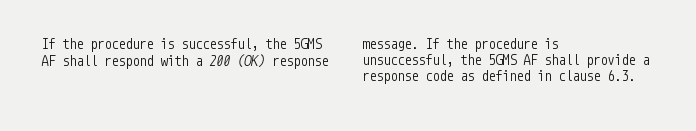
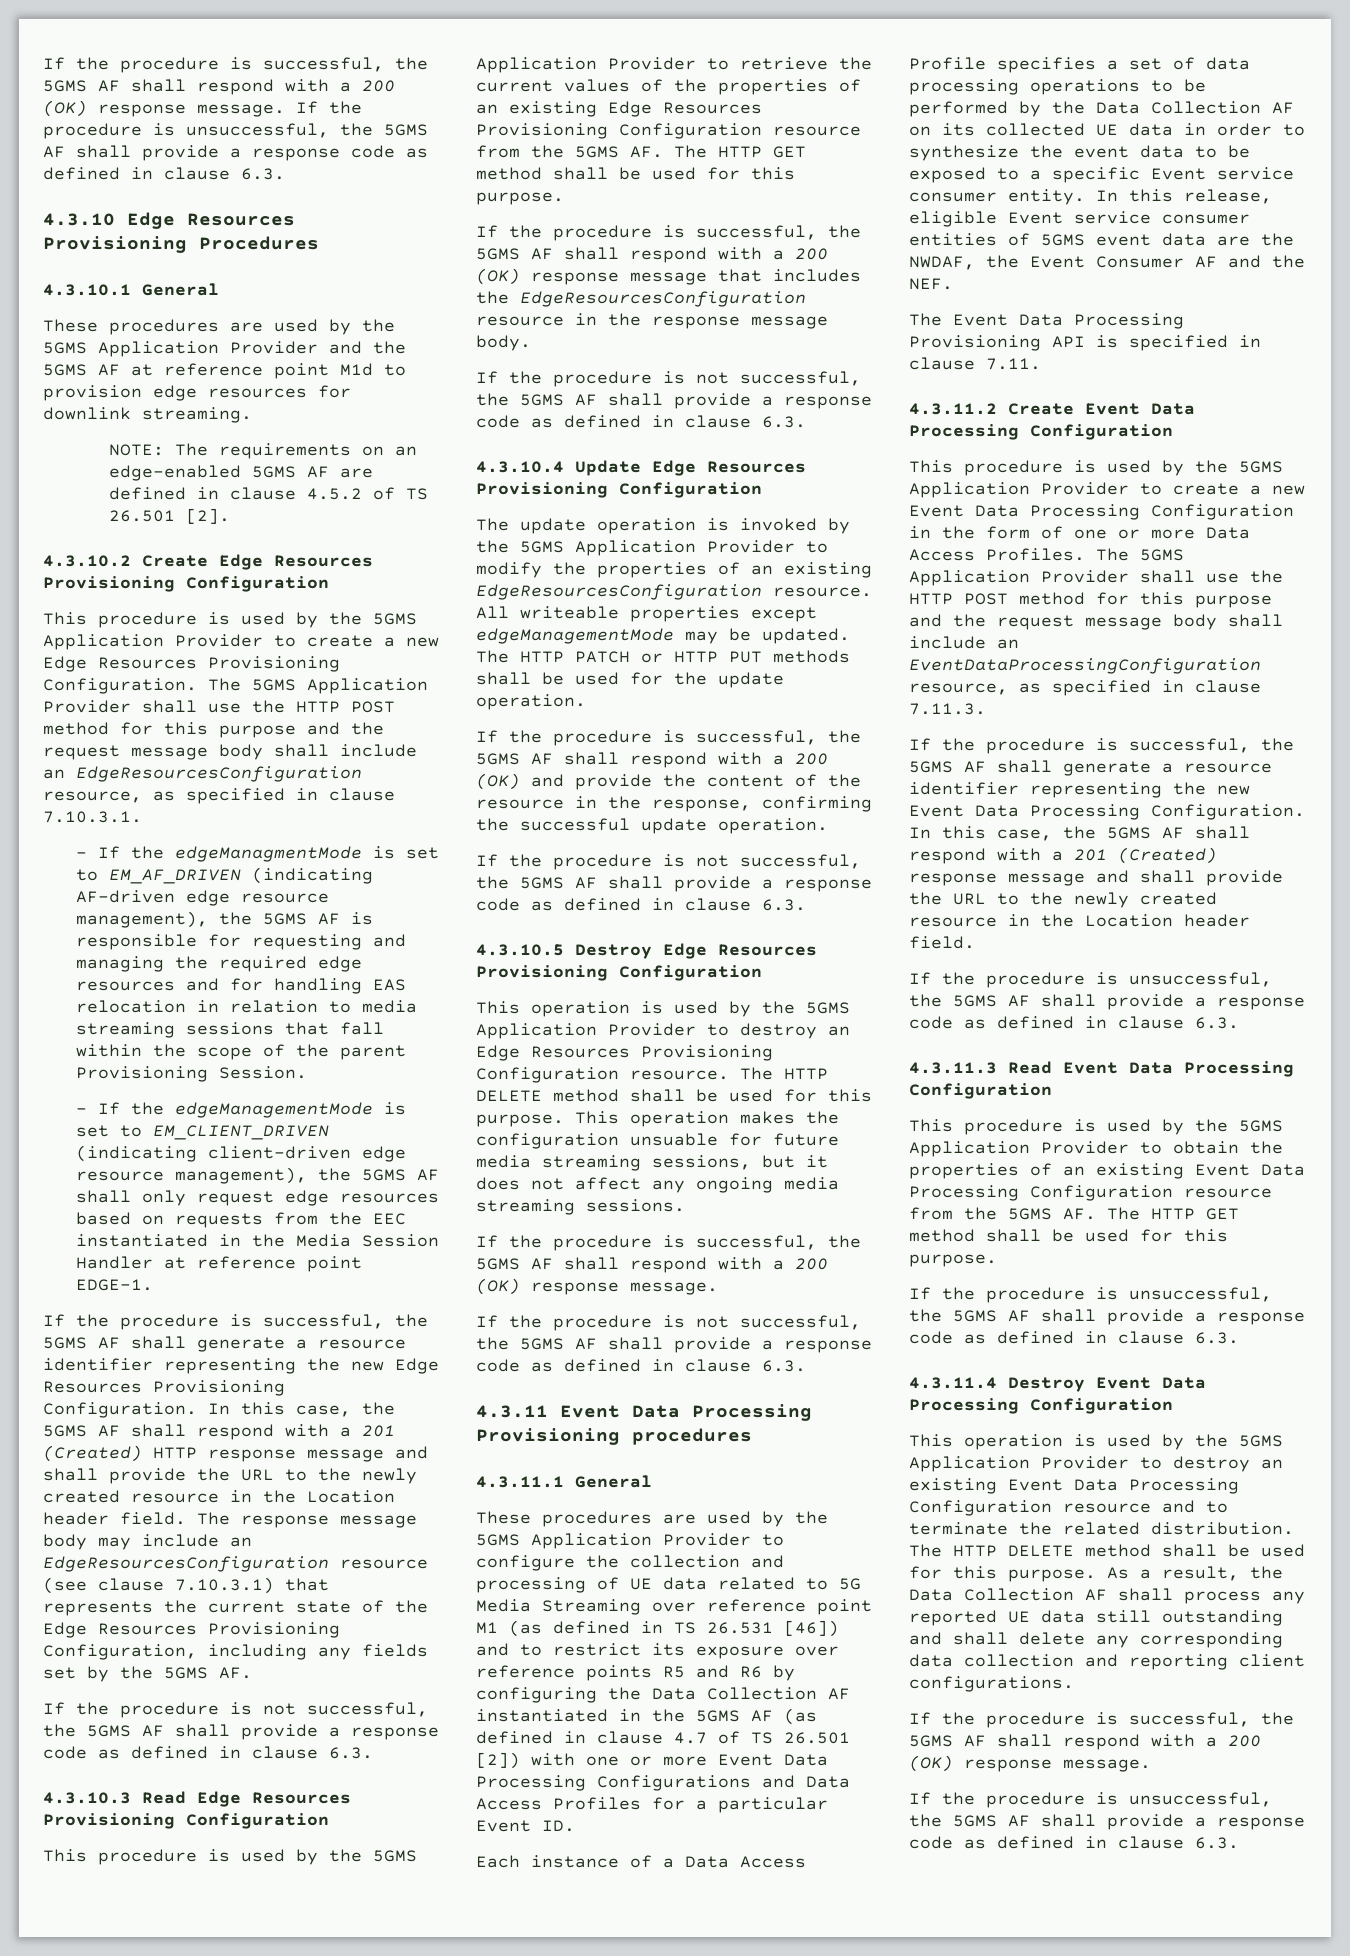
+ 4.3.10 Edge Resources Provisioning Procedures
+ 4.3.10.1 General
+ These procedures are used by the 5GMS Application Provider and the 5GMS AF at reference point M1d to provision edge resources for downlink streaming.
+ NOTE: The requirements on an edge-enabled 5GMS AF are defined in clause 4.5.2 of TS 26.501 [2].
+ 4.3.10.2 Create Edge Resources Provisioning Configuration
+ This procedure is used by the 5GMS Application Provider to create a new Edge Resources Provisioning Configuration. The 5GMS Application Provider shall use the HTTP POST method for this purpose and the request message body shall include an EdgeResourcesConfiguration resource, as specified in clause 7.10.3.1.
+ - If the edgeManagmentMode is set to EM_AF_DRIVEN (indicating AF-driven edge resource management), the 5GMS AF is responsible for requesting and managing the required edge resources and for handling EAS relocation in relation to media streaming sessions that fall within the scope of the parent Provisioning Session.
+ - If the edgeManagementMode is set to EM_CLIENT_DRIVEN (indicating client-driven edge resource management), the 5GMS AF shall only request edge resources based on requests from the EEC instantiated in the Media Session Handler at reference point EDGE-1.
+ If the procedure is successful, the 5GMS AF shall generate a resource identifier representing the new Edge Resources Provisioning Configuration. In this case, the 5GMS AF shall respond with a 201 (Created) HTTP response message and shall provide the URL to the newly created resource in the Location header field. The response message body may include an EdgeResourcesConfiguration resource (see clause 7.10.3.1) that represents the current state of the Edge Resources Provisioning Configuration, including any fields set by the 5GMS AF.
+ If the procedure is not successful, the 5GMS AF shall provide a response code as defined in clause 6.3.
+ 4.3.10.3 Read Edge Resources Provisioning Configuration
+ This procedure is used by the 5GMS Application Provider to retrieve the current values of the properties of an existing Edge Resources Provisioning Configuration resource from the 5GMS AF. The HTTP GET method shall be used for this purpose.
+ If the procedure is successful, the 5GMS AF shall respond with a 200 (OK) response message that includes the EdgeResourcesConfiguration resource in the response message body.
+ If the procedure is not successful, the 5GMS AF shall provide a response code as defined in clause 6.3.
+ 4.3.10.4 Update Edge Resources Provisioning Configuration
+ The update operation is invoked by the 5GMS Application Provider to modify the properties of an existing EdgeResourcesConfiguration resource. All writeable properties except edgeManagementMode may be updated. The HTTP PATCH or HTTP PUT methods shall be used for the update operation.
+ If the procedure is successful, the 5GMS AF shall respond with a 200 (OK) and provide the content of the resource in the response, confirming the successful update operation.
+ If the procedure is not successful, the 5GMS AF shall provide a response code as defined in clause 6.3.
+ 4.3.10.5 Destroy Edge Resources Provisioning Configuration
+ This operation is used by the 5GMS Application Provider to destroy an Edge Resources Provisioning Configuration resource. The HTTP DELETE method shall be used for this purpose. This operation makes the configuration unsuable for future media streaming sessions, but it does not affect any ongoing media streaming sessions.
+ If the procedure is successful, the 5GMS AF shall respond with a 200 (OK) response message.
+ If the procedure is not successful, the 5GMS AF shall provide a response code as defined in clause 6.3.
+ 4.3.11 Event Data Processing Provisioning procedures
+ 4.3.11.1 General
+ These procedures are used by the 5GMS Application Provider to configure the collection and processing of UE data related to 5G Media Streaming over reference point M1 (as defined in TS 26.531 [46]) and to restrict its exposure over reference points R5 and R6 by configuring the Data Collection AF instantiated in the 5GMS AF (as defined in clause 4.7 of TS 26.501 [2]) with one or more Event Data Processing Configurations and Data Access Profiles for a particular Event ID.
+ Each instance of a Data Access Profile specifies a set of data processing operations to be performed by the Data Collection AF on its collected UE data in order to synthesize the event data to be exposed to a specific Event service consumer entity. In this release, eligible Event service consumer entities of 5GMS event data are the NWDAF, the Event Consumer AF and the NEF.
+ The Event Data Processing Provisioning API is specified in clause 7.11.
+ 4.3.11.2 Create Event Data Processing Configuration
+ This procedure is used by the 5GMS Application Provider to create a new Event Data Processing Configuration in the form of one or more Data Access Profiles. The 5GMS Application Provider shall use the HTTP POST method for this purpose and the request message body shall include an EventDataProcessingConfiguration resource, as specified in clause 7.11.3.
+ If the procedure is successful, the 5GMS AF shall generate a resource identifier representing the new Event Data Processing Configuration. In this case, the 5GMS AF shall respond with a 201 (Created) response message and shall provide the URL to the newly created resource in the Location header field.
+ If the procedure is unsuccessful, the 5GMS AF shall provide a response code as defined in clause 6.3.
+ 4.3.11.3 Read Event Data Processing Configuration
+ This procedure is used by the 5GMS Application Provider to obtain the properties of an existing Event Data Processing Configuration resource from the 5GMS AF. The HTTP GET method shall be used for this purpose.
+ If the procedure is unsuccessful, the 5GMS AF shall provide a response code as defined in clause 6.3.
+ 4.3.11.4 Destroy Event Data Processing Configuration
+ This operation is used by the 5GMS Application Provider to destroy an existing Event Data Processing Configuration resource and to terminate the related distribution. The HTTP DELETE method shall be used for this purpose. As a result, the Data Collection AF shall process any reported UE data still outstanding and shall delete any corresponding data collection and reporting client configurations.
+ If the procedure is successful, the 5GMS AF shall respond with a 200 (OK) response message.
+ If the procedure is unsuccessful, the 5GMS AF shall provide a response code as defined in clause 6.3.

